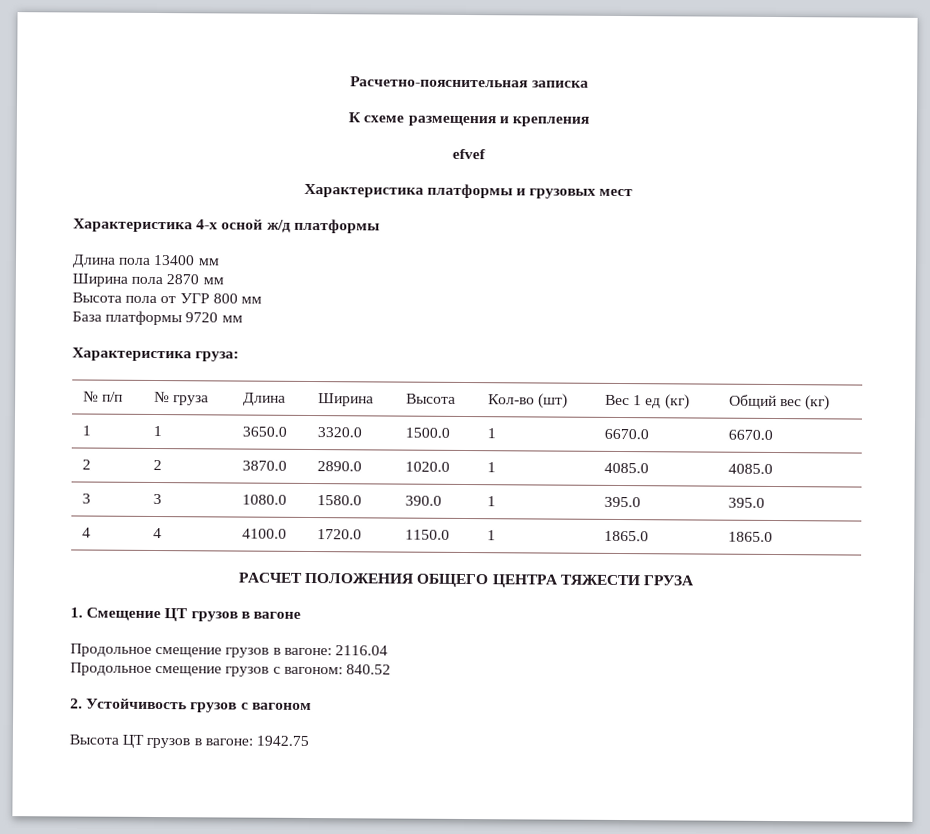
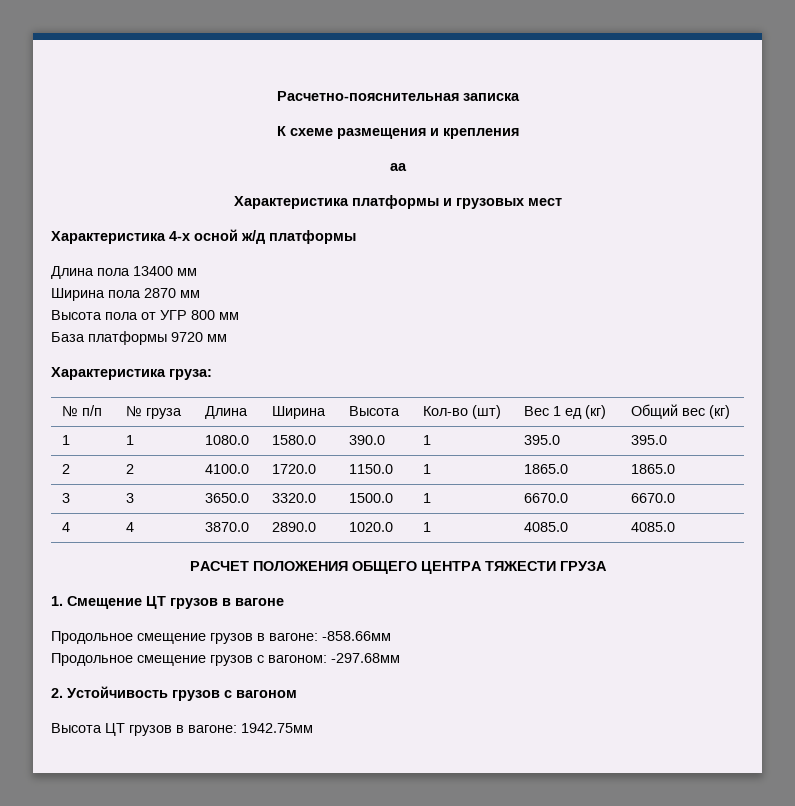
- efvef
+ аа
- 1 | 1 | 3650.0 | 3320.0 | 1500.0 | 1 | 6670.0 | 6670.0
+ 1 | 1 | 1080.0 | 1580.0 | 390.0 | 1 | 395.0 | 395.0
+ 2 | 2 | 4100.0 | 1720.0 | 1150.0 | 1 | 1865.0 | 1865.0
+ 3 | 3 | 3650.0 | 3320.0 | 1500.0 | 1 | 6670.0 | 6670.0
- 2 | 2 | 3870.0 | 2890.0 | 1020.0 | 1 | 4085.0 | 4085.0
+ 4 | 4 | 3870.0 | 2890.0 | 1020.0 | 1 | 4085.0 | 4085.0
- 3 | 3 | 1080.0 | 1580.0 | 390.0 | 1 | 395.0 | 395.0
- 4 | 4 | 4100.0 | 1720.0 | 1150.0 | 1 | 1865.0 | 1865.0
- Продольное смещение грузов в вагоне: 2116.04
+ Продольное смещение грузов в вагоне: -858.66мм
- Продольное смещение грузов с вагоном: 840.52
+ Продольное смещение грузов с вагоном: -297.68мм
- Высота ЦТ грузов в вагоне: 1942.75
+ Высота ЦТ грузов в вагоне: 1942.75мм

